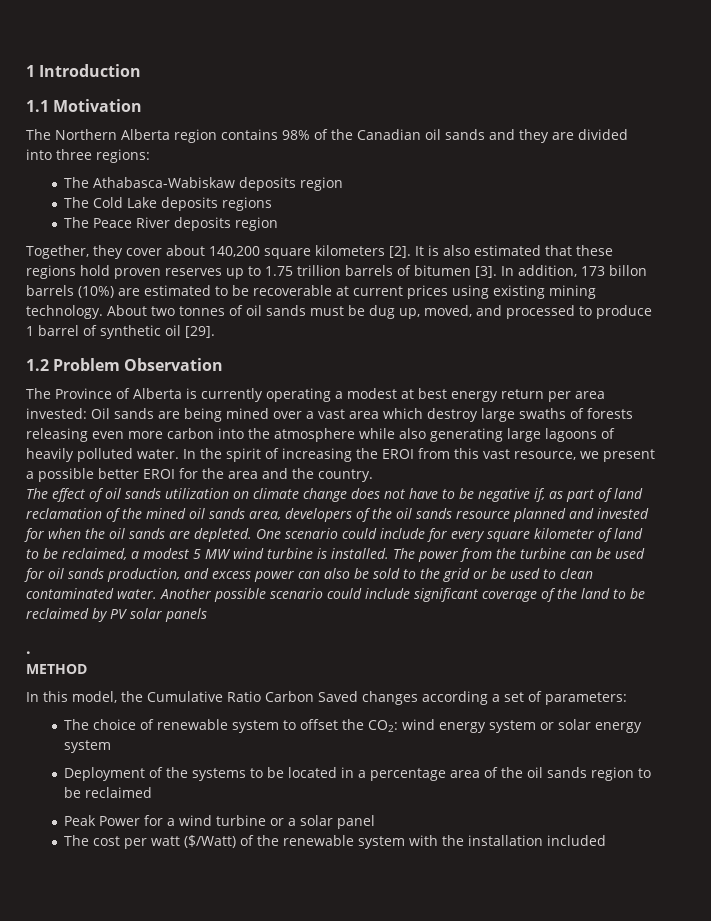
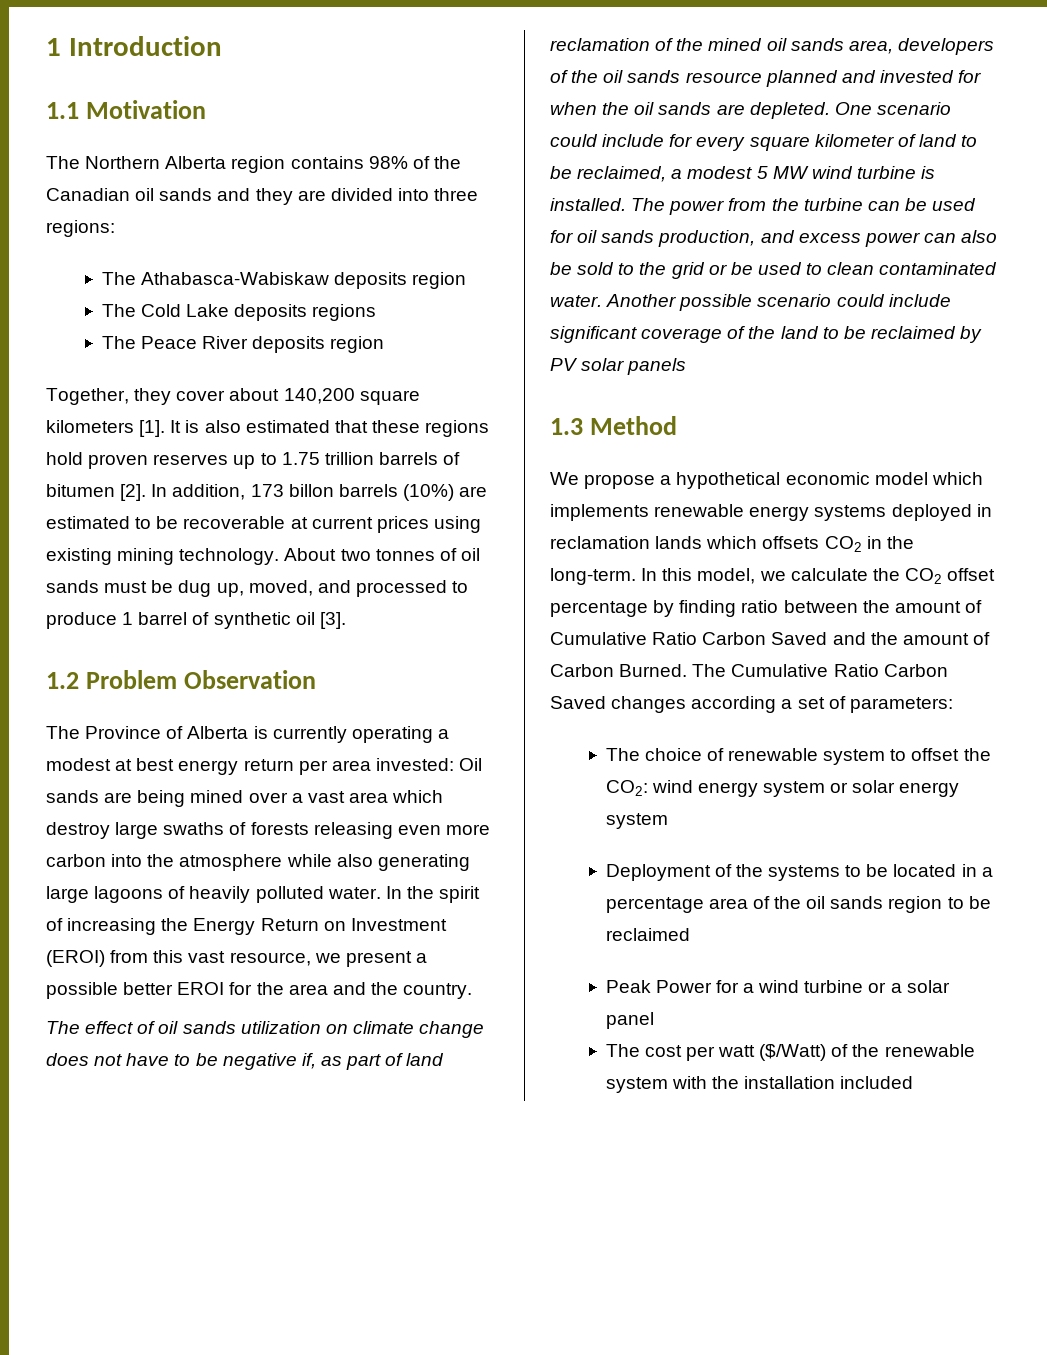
- Together, they cover about 140,200 square kilometers [2].
+ Together, they cover about 140,200 square kilometers [1].
- It is also estimated that these regions hold proven reserves up to 1.75 trillion barrels of bitumen [3].
+ It is also estimated that these regions hold proven reserves up to 1.75 trillion barrels of bitumen [2].
- About two tonnes of oil sands must be dug up, moved, and processed to produce 1 barrel of synthetic oil [29].
+ About two tonnes of oil sands must be dug up, moved, and processed to produce 1 barrel of synthetic oil [3].
- In the spirit of increasing the EROI from this vast resource, we present a possible better EROI for the area and the country.
+ In the spirit of increasing the Energy Return on Investment (EROI) from this vast resource, we present a possible better EROI for the area and the country.
- .
- METHOD
- In this model, the Cumulative Ratio Carbon Saved changes according a set of parameters:
+ 1.3 Method
+ We propose a hypothetical economic model which implements renewable energy systems deployed in reclamation lands which offsets CO2 in the long-term. In this model, we calculate the CO2 offset percentage by finding ratio between the amount of Cumulative Ratio Carbon Saved and the amount of Carbon Burned. The Cumulative Ratio Carbon Saved changes according a set of parameters:

